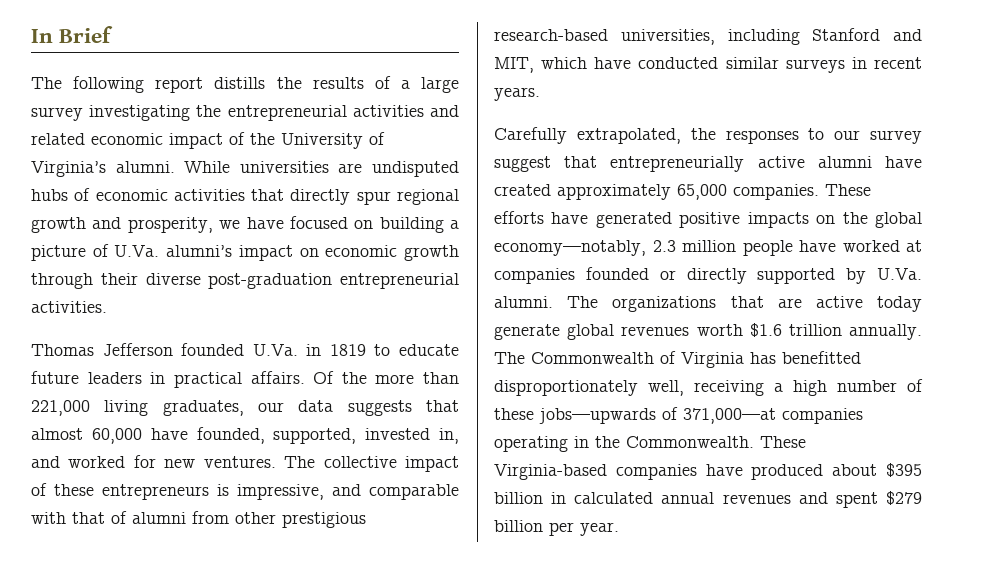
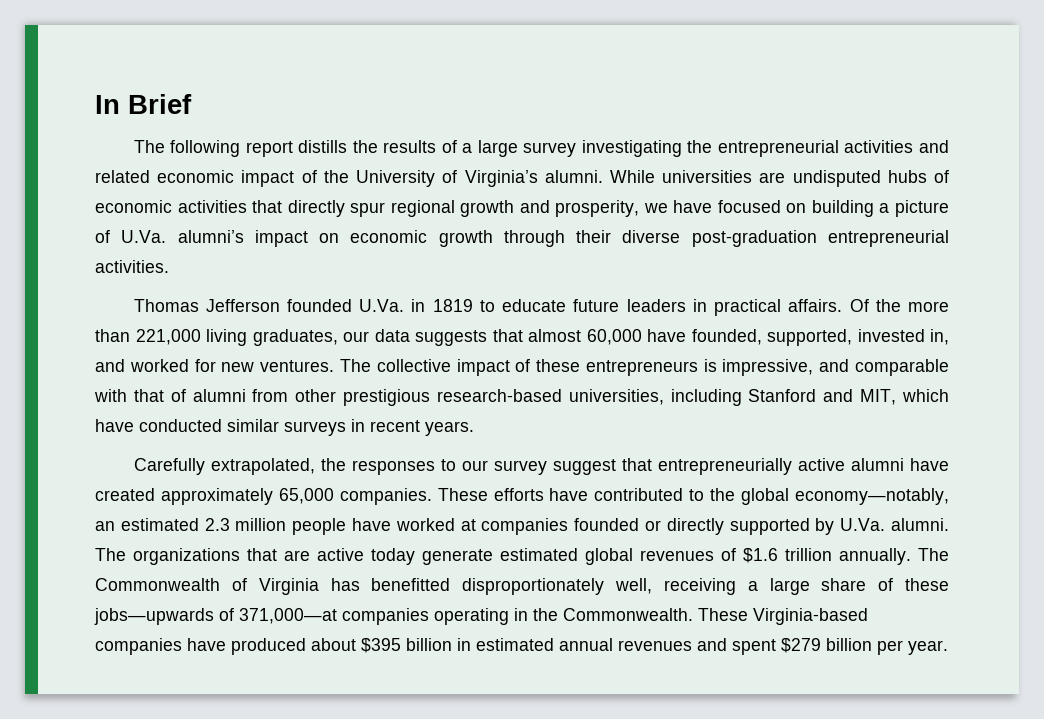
- These efforts have generated positive impacts on the global economy—notably, 2.3 million people have worked at companies founded or directly supported by U.Va. alumni.
+ These efforts have contributed to the global economy—notably, an estimated 2.3 million people have worked at companies founded or directly supported by U.Va. alumni.
- The organizations that are active today generate global revenues worth $1.6 trillion annually.
+ The organizations that are active today generate estimated global revenues of $1.6 trillion annually.
- The Commonwealth of Virginia has benefitted disproportionately well, receiving a high number of these jobs—upwards of 371,000—at companies operating in the Commonwealth.
+ The Commonwealth of Virginia has benefitted disproportionately well, receiving a large share of these jobs—upwards of 371,000—at companies operating in the Commonwealth.
- These Virginia-based companies have produced about $395 billion in calculated annual revenues and spent $279 billion per year.
+ These Virginia-based companies have produced about $395 billion in estimated annual revenues and spent $279 billion per year.

